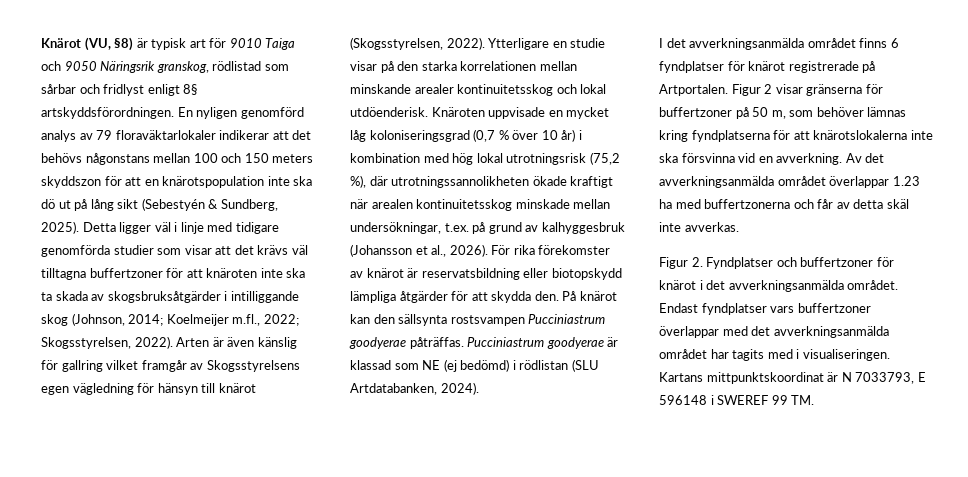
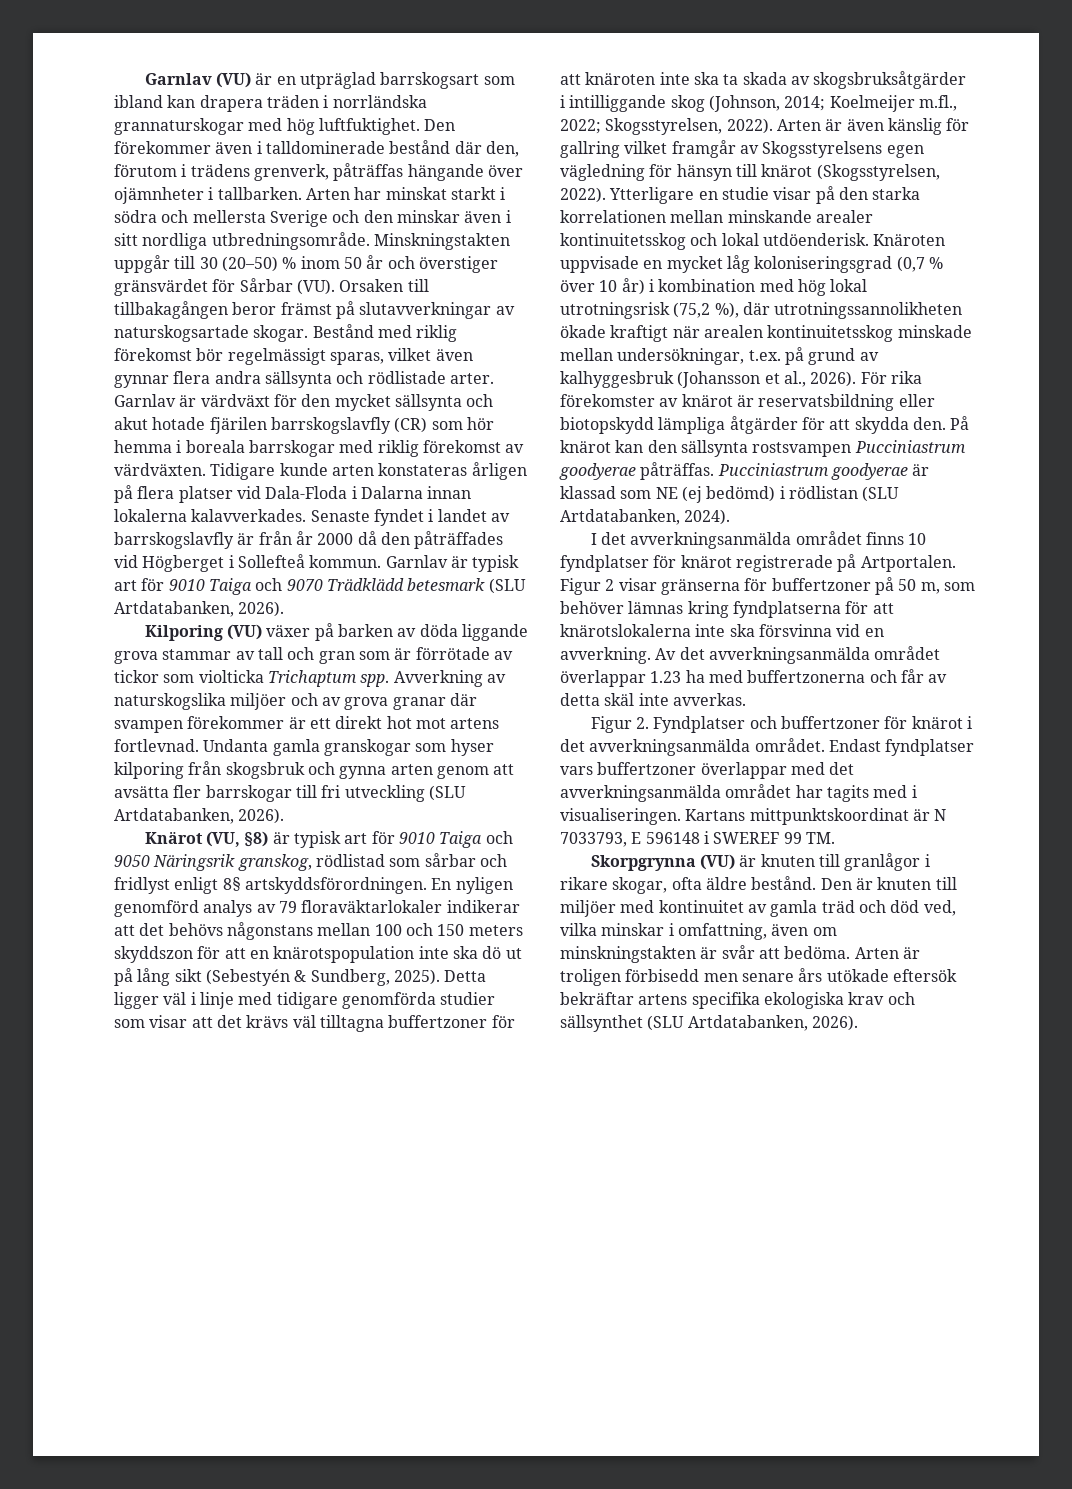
+ Garnlav (VU) är en utpräglad barrskogsart som ibland kan drapera träden i norrländska grannaturskogar med hög luftfuktighet. Den förekommer även i talldominerade bestånd där den, förutom i trädens grenverk, påträffas hängande över ojämnheter i tallbarken. Arten har minskat starkt i södra och mellersta Sverige och den minskar även i sitt nordliga utbredningsområde. Minskningstakten uppgår till 30 (20–50) % inom 50 år och överstiger gränsvärdet för Sårbar (VU). Orsaken till tillbakagången beror främst på slutavverkningar av naturskogsartade skogar. Bestånd med riklig förekomst bör regelmässigt sparas, vilket även gynnar flera andra sällsynta och rödlistade arter. Garnlav är värdväxt för den mycket sällsynta och akut hotade fjärilen barrskogslavfly (CR) som hör hemma i boreala barrskogar med riklig förekomst av värdväxten. Tidigare kunde arten konstateras årligen på flera platser vid Dala-Floda i Dalarna innan lokalerna kalavverkades. Senaste fyndet i landet av barrskogslavfly är från år 2000 då den påträffades vid Högberget i Sollefteå kommun. Garnlav är typisk art för 9010 Taiga och 9070 Trädklädd betesmark (SLU Artdatabanken, 2026).
+ Kilporing (VU) växer på barken av döda liggande grova stammar av tall och gran som är förrötade av tickor som violticka Trichaptum spp. Avverkning av naturskogslika miljöer och av grova granar där svampen förekommer är ett direkt hot mot artens fortlevnad. Undanta gamla granskogar som hyser kilporing från skogsbruk och gynna arten genom att avsätta fler barrskogar till fri utveckling (SLU Artdatabanken, 2026).
- I det avverkningsanmälda området finns 6 fyndplatser för knärot registrerade på Artportalen.
+ I det avverkningsanmälda området finns 10 fyndplatser för knärot registrerade på Artportalen.
+ Skorpgrynna (VU) är knuten till granlågor i rikare skogar, ofta äldre bestånd. Den är knuten till miljöer med kontinuitet av gamla träd och död ved, vilka minskar i omfattning, även om minskningstakten är svår att bedöma. Arten är troligen förbisedd men senare års utökade eftersök bekräftar artens specifika ekologiska krav och sällsynthet (SLU Artdatabanken, 2026).

